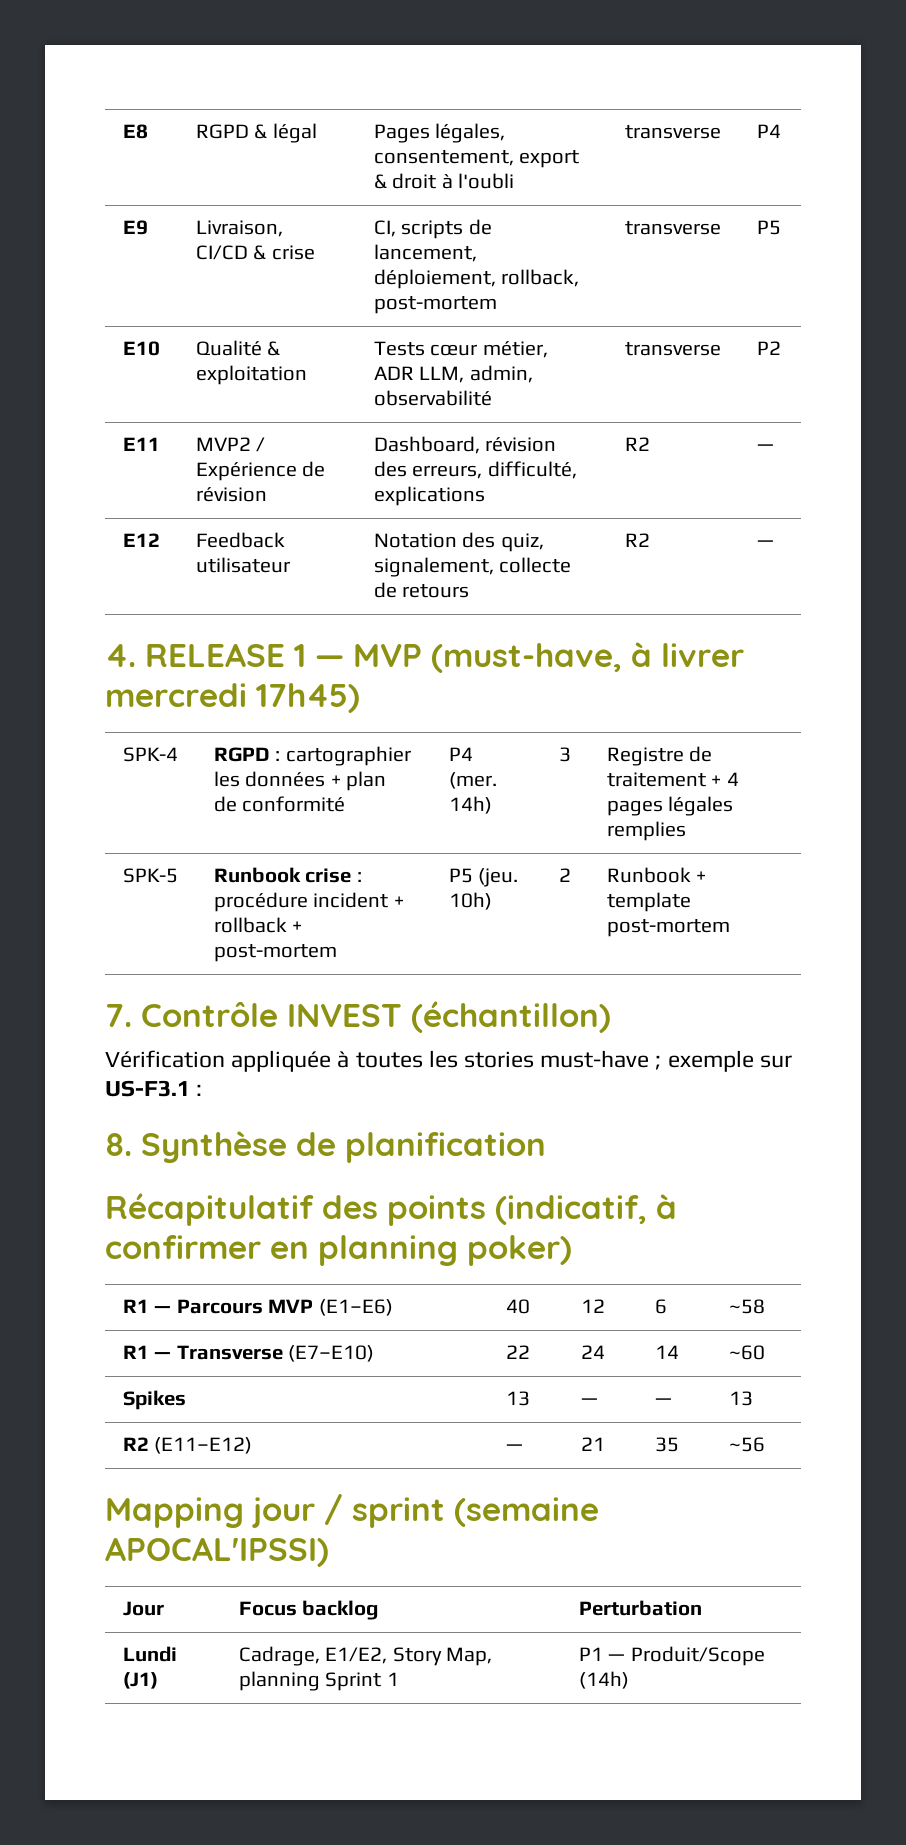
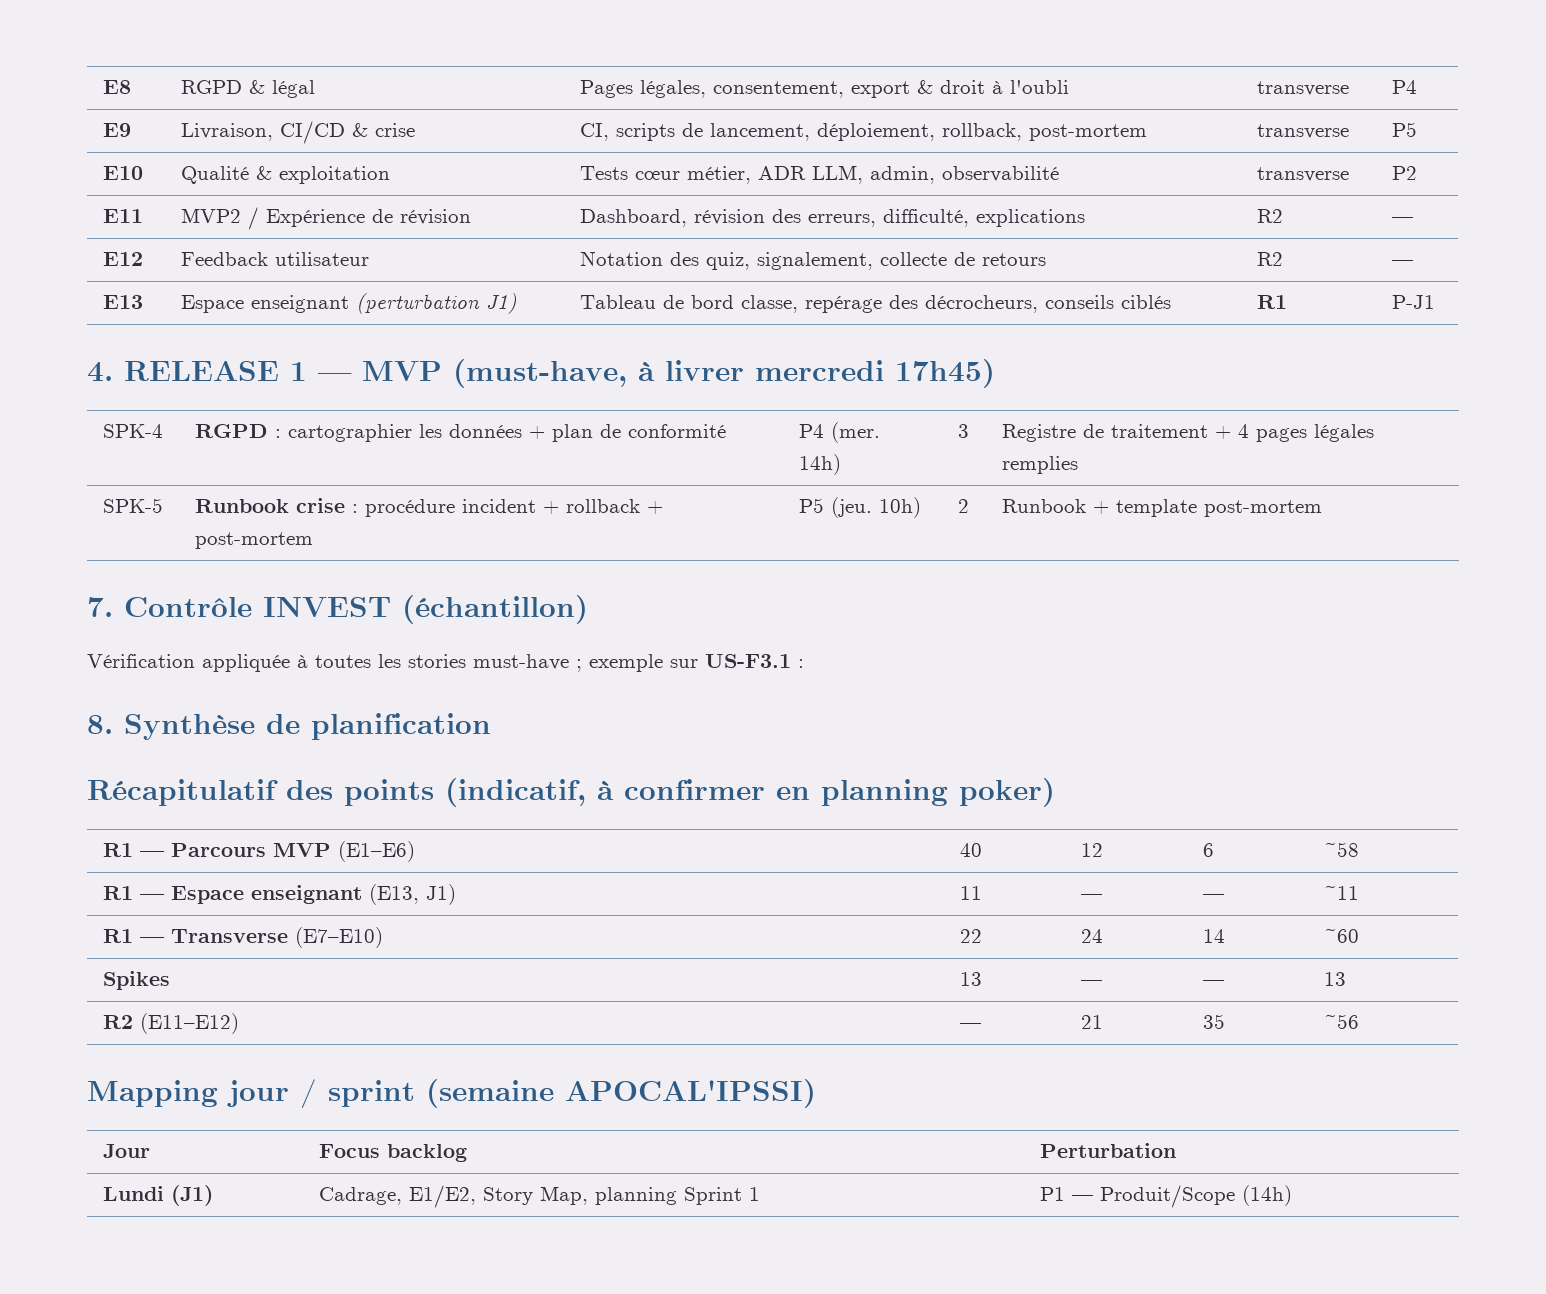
+ E13 | Espace enseignant (perturbation J1) | Tableau de bord classe, repérage des décrocheurs, conseils ciblés | R1 | P-J1
+ R1 — Espace enseignant (E13, J1) | 11 | — | — | ~11

